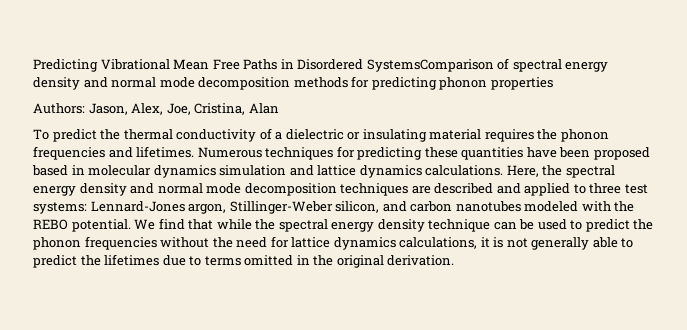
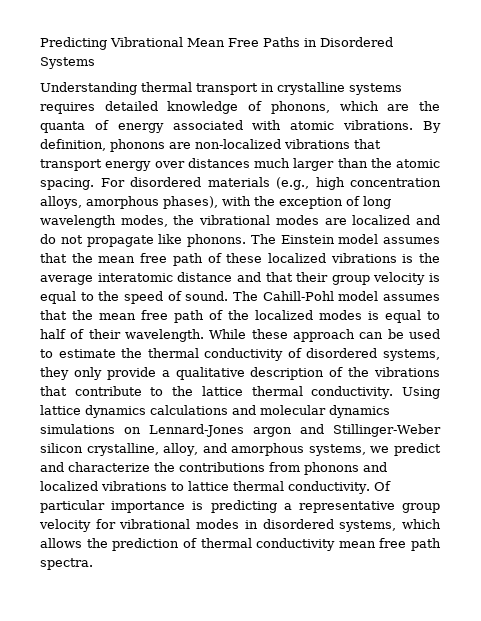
- Predicting Vibrational Mean Free Paths in Disordered SystemsComparison of spectral energy density and normal mode decomposition methods for predicting phonon properties
- Authors: Jason, Alex, Joe, Cristina, Alan
- To predict the thermal conductivity of a dielectric or insulating material requires the phonon frequencies and lifetimes. Numerous techniques for predicting these quantities have been proposed based in molecular dynamics simulation and lattice dynamics calculations. Here, the spectral energy density and normal mode decomposition techniques are described and applied to three test systems: Lennard-Jones argon, Stillinger-Weber silicon, and carbon nanotubes modeled with the REBO potential. We find that while the spectral energy density technique can be used to predict the phonon frequencies without the need for lattice dynamics calculations, it is not generally able to predict the lifetimes due to terms omitted in the original derivation.
+ Predicting Vibrational Mean Free Paths in Disordered Systems
+ Understanding thermal transport in crystalline systems requires detailed knowledge of phonons, which are the quanta of energy associated with atomic vibrations. By definition, phonons are non-localized vibrations that transport energy over distances much larger than the atomic spacing. For disordered materials (e.g., high concentration alloys, amorphous phases), with the exception of long wavelength modes, the vibrational modes are localized and do not propagate like phonons. The Einstein model assumes that the mean free path of these localized vibrations is the average interatomic distance and that their group velocity is equal to the speed of sound. The Cahill-Pohl model assumes that the mean free path of the localized modes is equal to half of their wavelength. While these approach can be used to estimate the thermal conductivity of disordered systems, they only provide a qualitative description of the vibrations that contribute to the lattice thermal conductivity. Using lattice dynamics calculations and molecular dynamics simulations on Lennard-Jones argon and Stillinger-Weber silicon crystalline, alloy, and amorphous systems, we predict and characterize the contributions from phonons and localized vibrations to lattice thermal conductivity. Of particular importance is predicting a representative group velocity for vibrational modes in disordered systems, which allows the prediction of thermal conductivity mean free path spectra.

